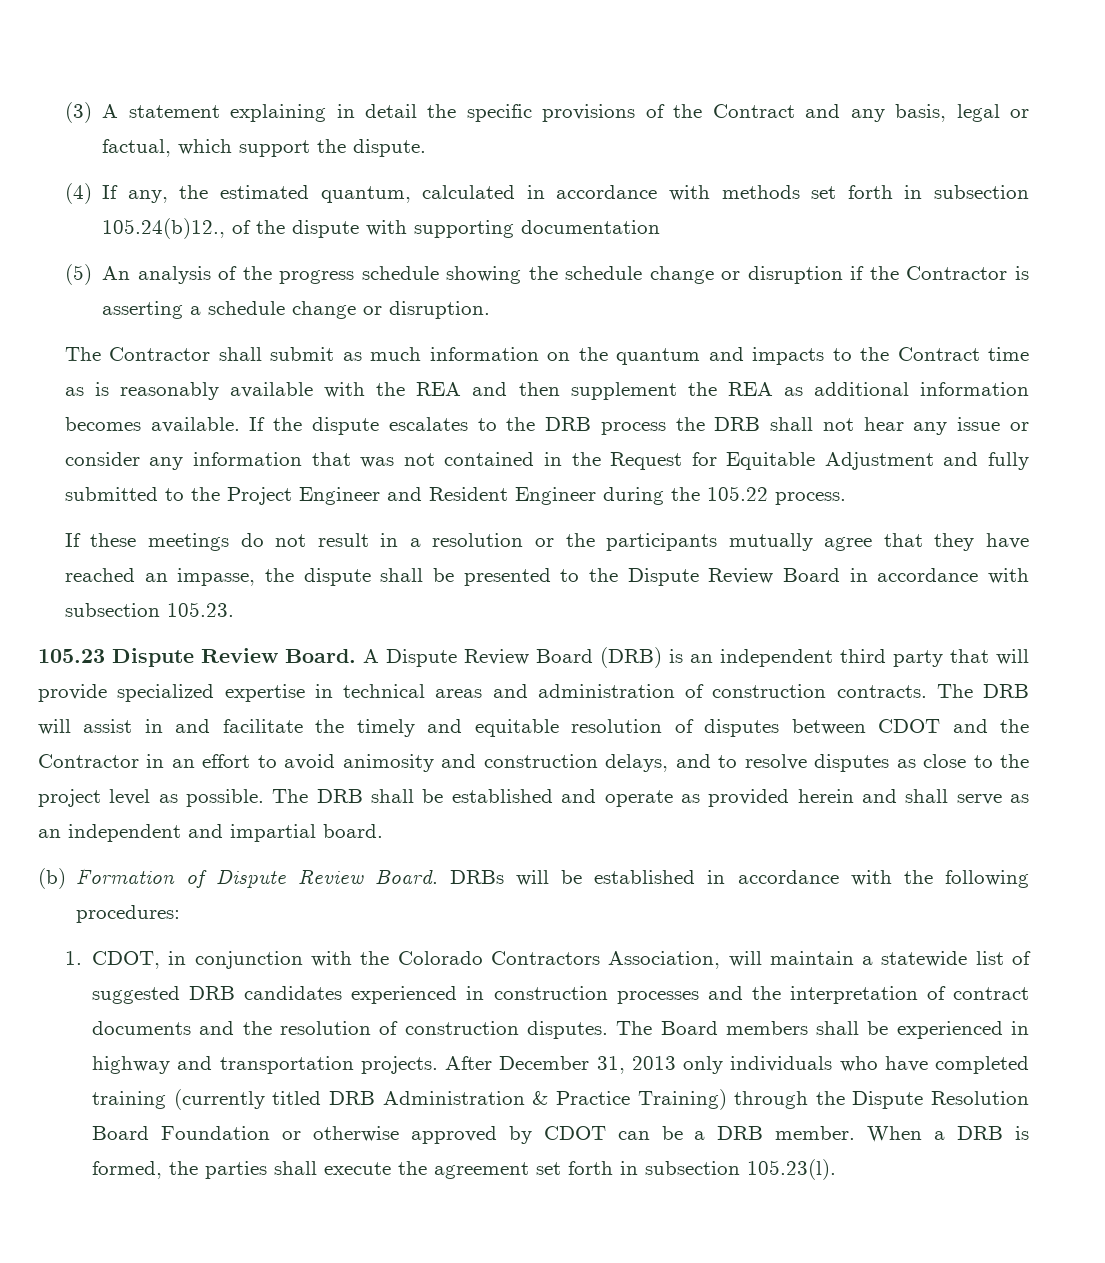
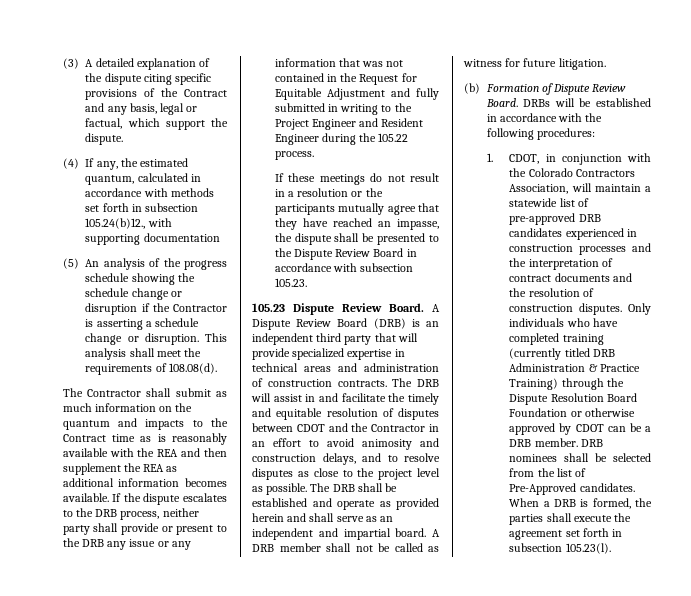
- (3) A statement explaining in detail the specific provisions of the Contract and any basis, legal or factual, which support the dispute.
+ (3) A detailed explanation of the dispute citing specific provisions of the Contract and any basis, legal or factual, which support the dispute.
- (4) If any, the estimated quantum, calculated in accordance with methods set forth in subsection 105.24(b)12., of the dispute with supporting documentation
+ (4) If any, the estimated quantum, calculated in accordance with methods set forth in subsection 105.24(b)12., with supporting documentation
+ This analysis shall meet the requirements of 108.08(d).
- If the dispute escalates to the DRB process the DRB shall not hear any issue or consider any information that was not contained in the Request for Equitable Adjustment and fully submitted to the Project Engineer and Resident Engineer during the 105.22 process.
+ If the dispute escalates to the DRB process, neither party shall provide or present to the DRB any issue or any information that was not contained in the Request for Equitable Adjustment and fully submitted in writing to the Project Engineer and Resident Engineer during the 105.22 process.
+ A DRB member shall not be called as witness for future litigation.
- 1. CDOT, in conjunction with the Colorado Contractors Association, will maintain a statewide list of suggested DRB candidates experienced in construction processes and the interpretation of contract documents and the resolution of construction disputes.
+ 1. CDOT, in conjunction with the Colorado Contractors Association, will maintain a statewide list of pre-approved DRB candidates experienced in construction processes and the interpretation of contract documents and the resolution of construction disputes.
- The Board members shall be experienced in highway and transportation projects. After December 31, 2013 only individuals who have completed training (currently titled DRB Administration & Practice Training) through the Dispute Resolution Board Foundation or otherwise approved by CDOT can be a DRB member.
+ Only individuals who have completed training (currently titled DRB Administration & Practice Training) through the Dispute Resolution Board Foundation or otherwise approved by CDOT can be a DRB member.
+ DRB nominees shall be selected from the list of Pre-Approved candidates.

